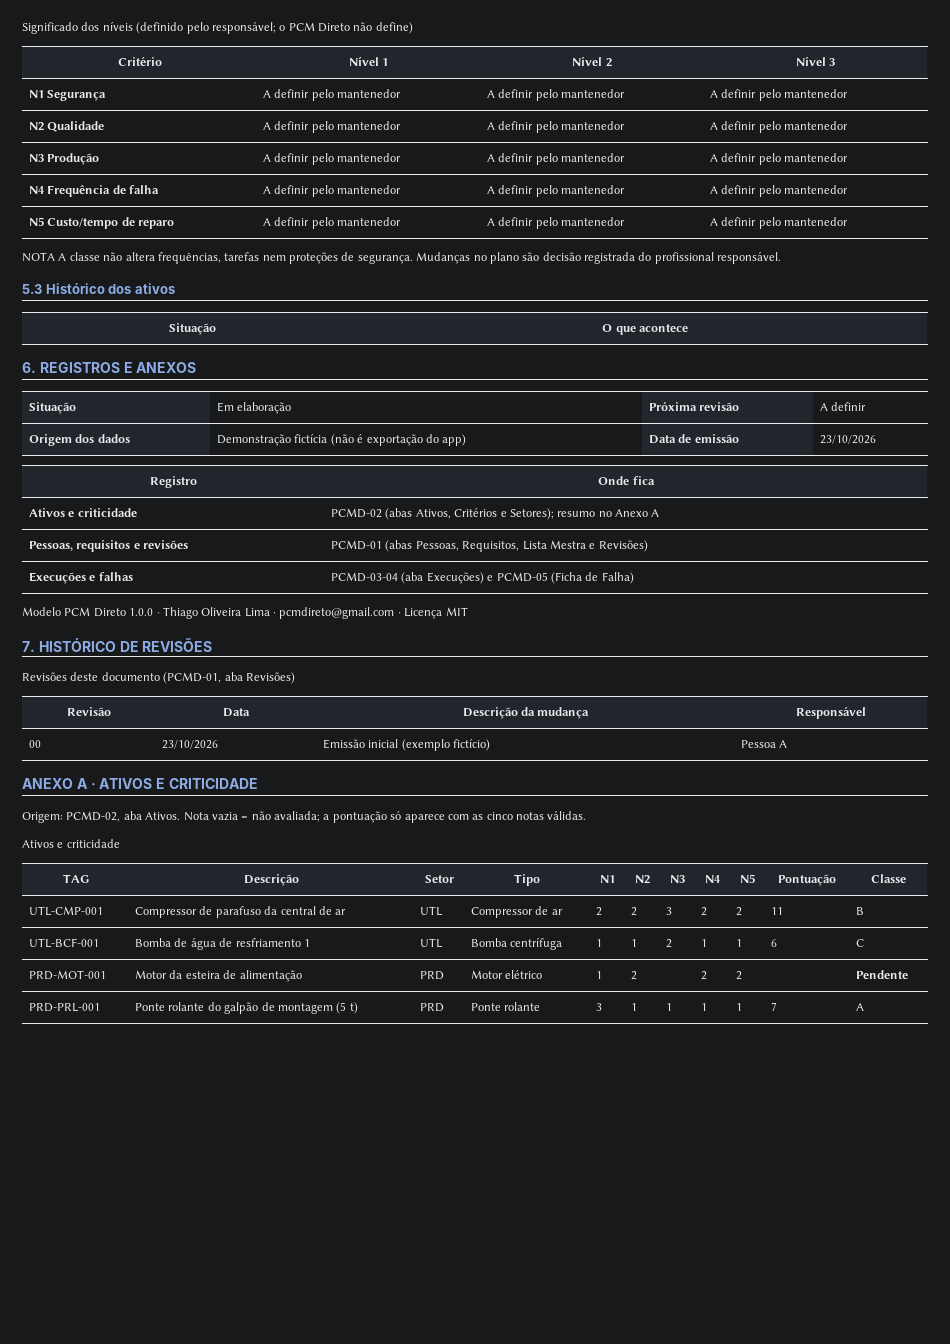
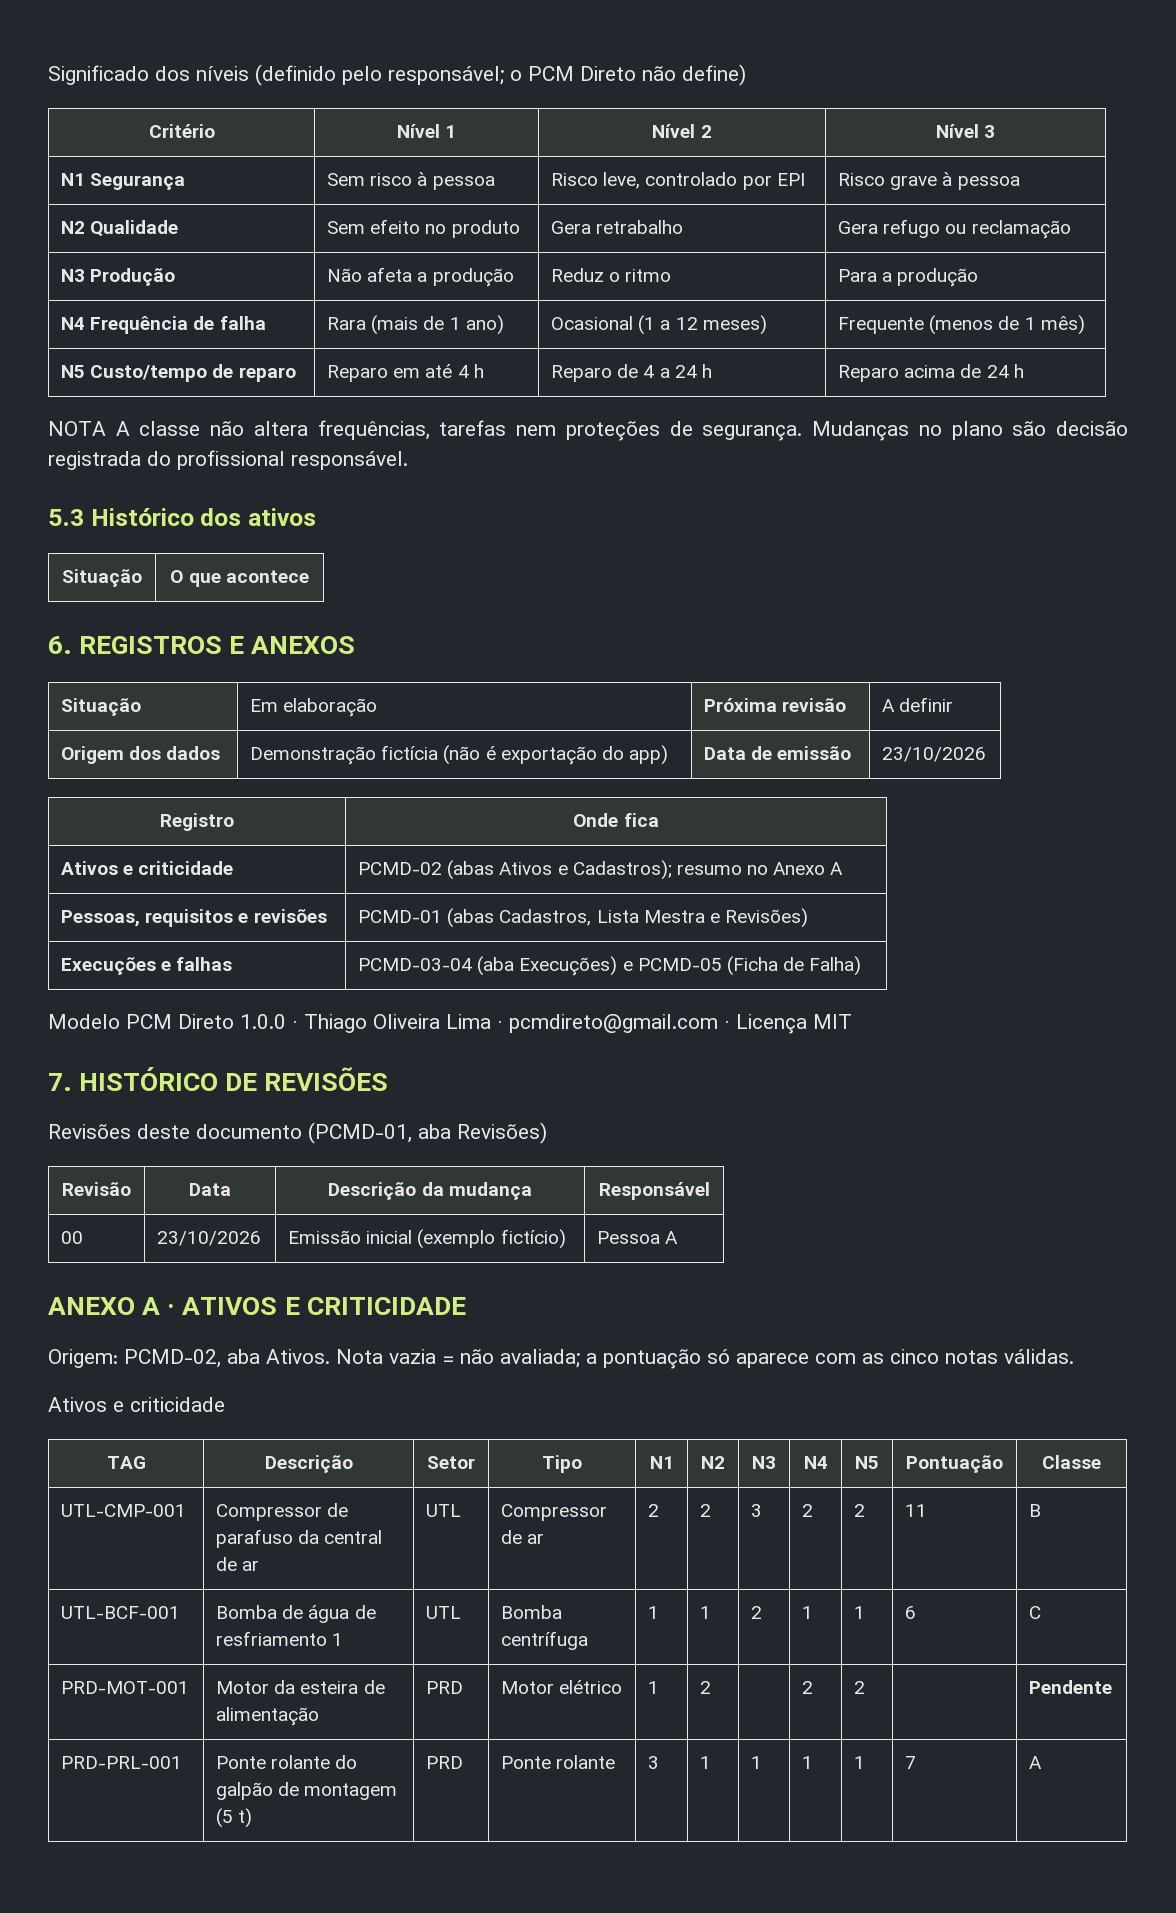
- N1 Segurança | A definir pelo mantenedor | A definir pelo mantenedor | A definir pelo mantenedor
- N2 Qualidade | A definir pelo mantenedor | A definir pelo mantenedor | A definir pelo mantenedor
- N3 Produção | A definir pelo mantenedor | A definir pelo mantenedor | A definir pelo mantenedor
- N4 Frequência de falha | A definir pelo mantenedor | A definir pelo mantenedor | A definir pelo mantenedor
- N5 Custo/tempo de reparo | A definir pelo mantenedor | A definir pelo mantenedor | A definir pelo mantenedor
+ N1 Segurança | Sem risco à pessoa | Risco leve, controlado por EPI | Risco grave à pessoa
+ N2 Qualidade | Sem efeito no produto | Gera retrabalho | Gera refugo ou reclamação
+ N3 Produção | Não afeta a produção | Reduz o ritmo | Para a produção
+ N4 Frequência de falha | Rara (mais de 1 ano) | Ocasional (1 a 12 meses) | Frequente (menos de 1 mês)
+ N5 Custo/tempo de reparo | Reparo em até 4 h | Reparo de 4 a 24 h | Reparo acima de 24 h
- Ativos e criticidade | PCMD-02 (abas Ativos, Critérios e Setores); resumo no Anexo A
+ Ativos e criticidade | PCMD-02 (abas Ativos e Cadastros); resumo no Anexo A
- Pessoas, requisitos e revisões | PCMD-01 (abas Pessoas, Requisitos, Lista Mestra e Revisões)
+ Pessoas, requisitos e revisões | PCMD-01 (abas Cadastros, Lista Mestra e Revisões)

